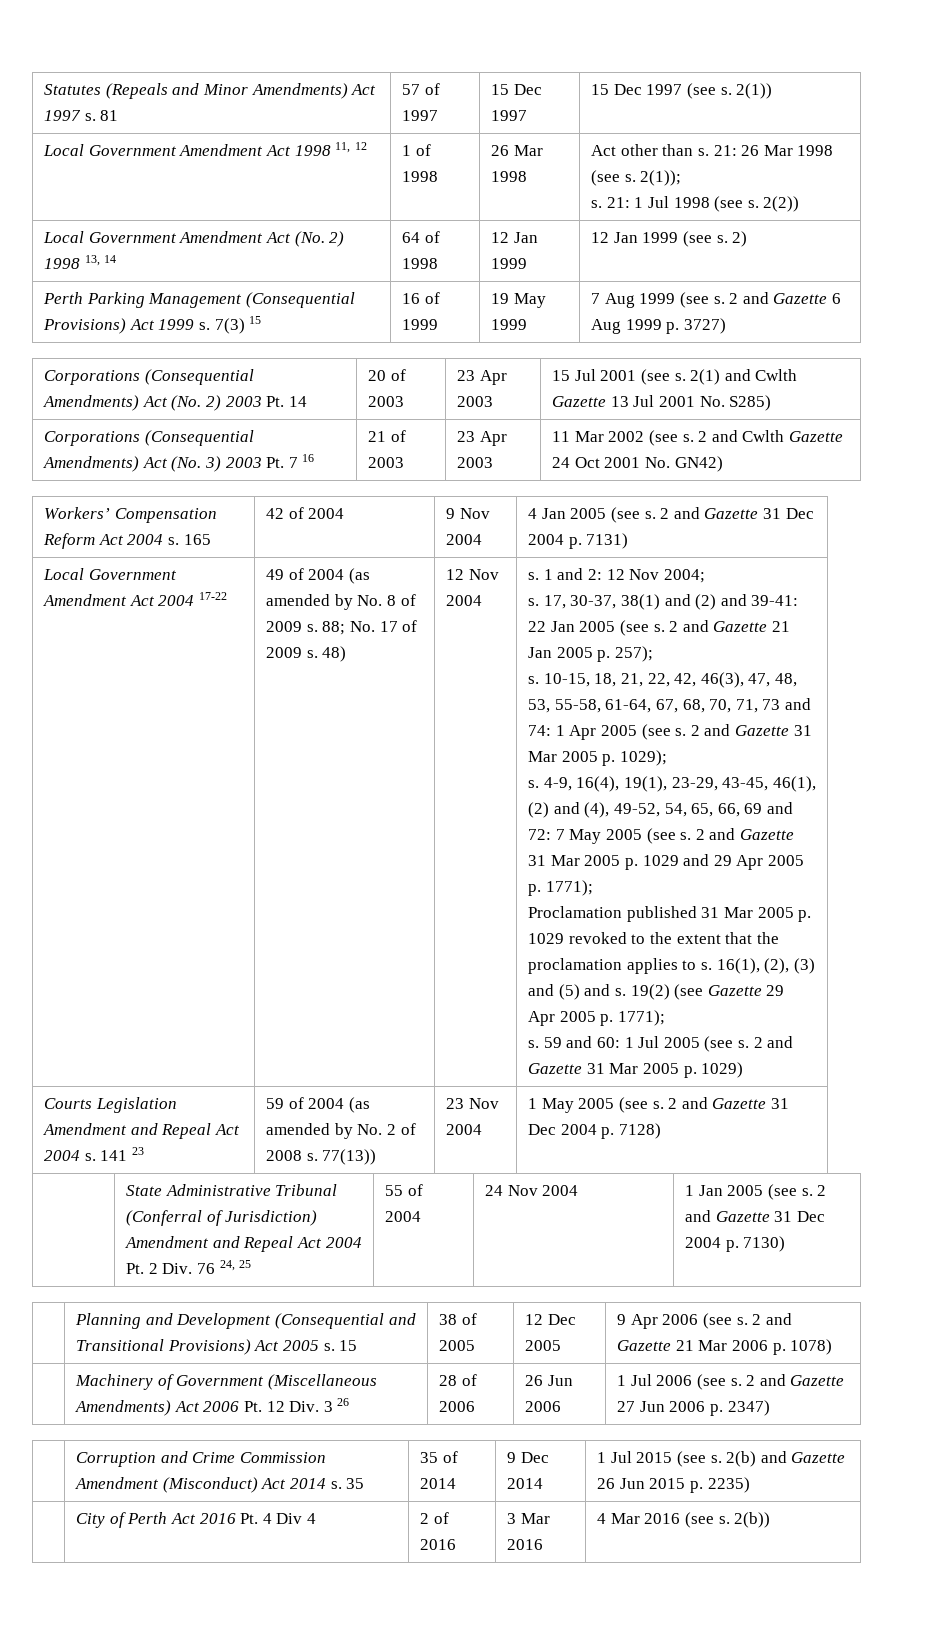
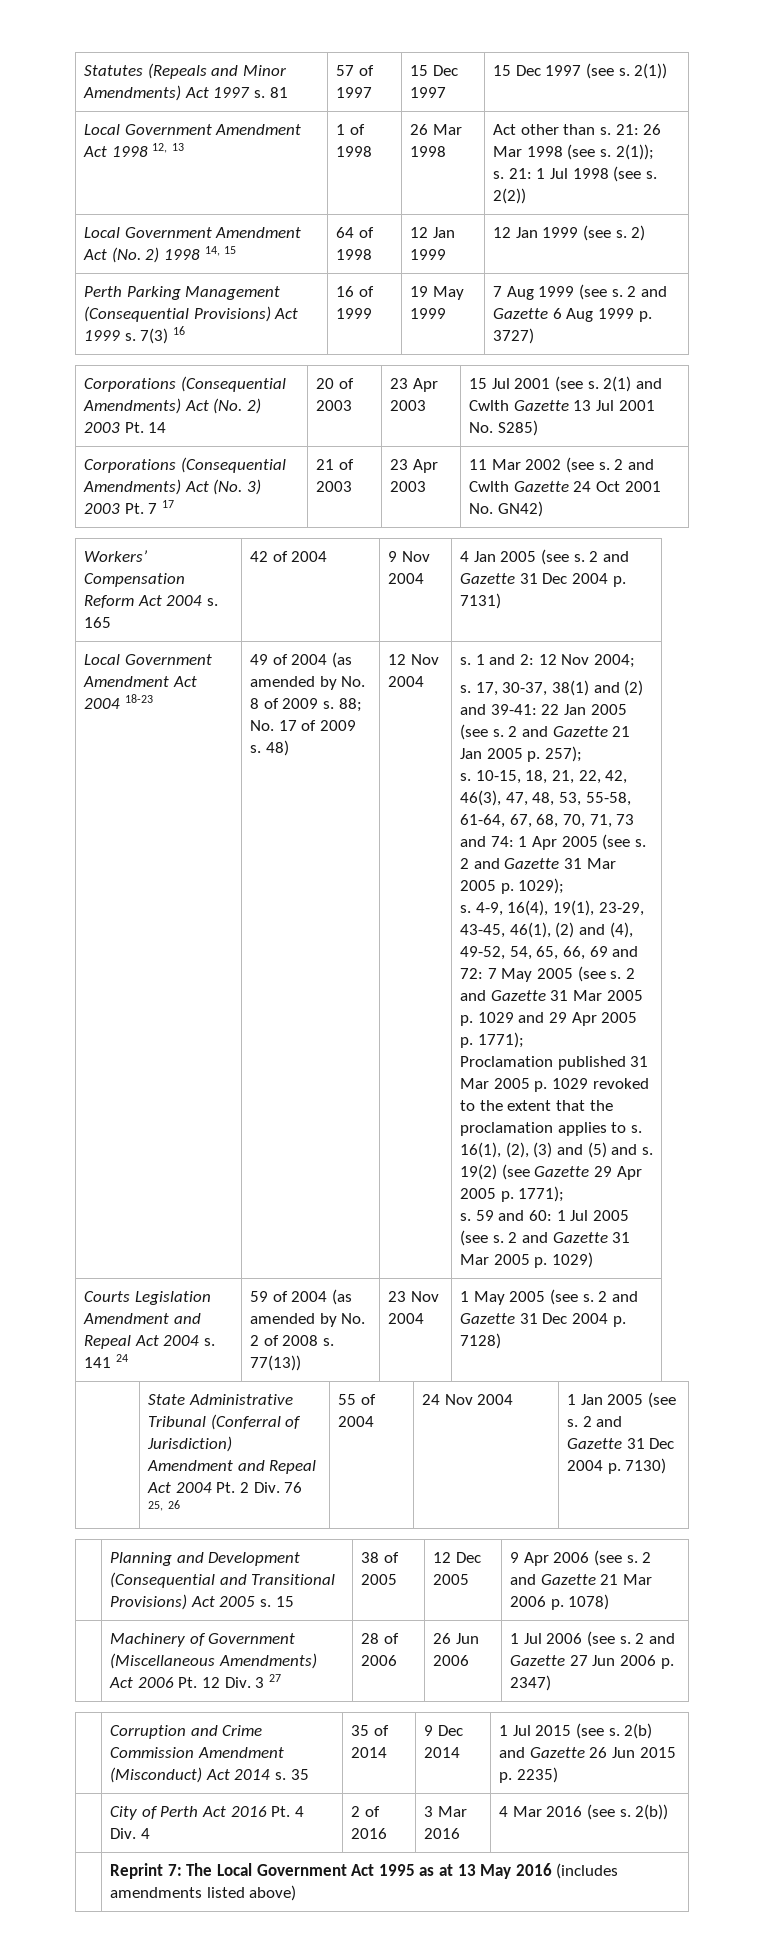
- Local Government Amendment Act 1998 11, 12 | 1 of 1998 | 26 Mar 1998 | Act other than s. 21: 26 Mar 1998 (see s. 2(1));
+ Local Government Amendment Act 1998 12, 13 | 1 of 1998 | 26 Mar 1998 | Act other than s. 21: 26 Mar 1998 (see s. 2(1));
- Local Government Amendment Act (No. 2) 1998 13, 14 | 64 of 1998 | 12 Jan 1999 | 12 Jan 1999 (see s. 2)
+ Local Government Amendment Act (No. 2) 1998 14, 15 | 64 of 1998 | 12 Jan 1999 | 12 Jan 1999 (see s. 2)
- Perth Parking Management (Consequential Provisions) Act 1999 s. 7(3) 15 | 16 of 1999 | 19 May 1999 | 7 Aug 1999 (see s. 2 and Gazette 6 Aug 1999 p. 3727)
+ Perth Parking Management (Consequential Provisions) Act 1999 s. 7(3) 16 | 16 of 1999 | 19 May 1999 | 7 Aug 1999 (see s. 2 and Gazette 6 Aug 1999 p. 3727)
- Corporations (Consequential Amendments) Act (No. 3) 2003 Pt. 7 16 | 21 of 2003 | 23 Apr 2003 | 11 Mar 2002 (see s. 2 and Cwlth Gazette 24 Oct 2001 No. GN42)
+ Corporations (Consequential Amendments) Act (No. 3) 2003 Pt. 7 17 | 21 of 2003 | 23 Apr 2003 | 11 Mar 2002 (see s. 2 and Cwlth Gazette 24 Oct 2001 No. GN42)
- Local Government Amendment Act 2004 17-22
+ Local Government Amendment Act 2004 18-23
- Courts Legislation Amendment and Repeal Act 2004 s. 141 23 | 59 of 2004 (as amended by No. 2 of 2008 s. 77(13)) | 23 Nov 2004 | 1 May 2005 (see s. 2 and Gazette 31 Dec 2004 p. 7128)
+ Courts Legislation Amendment and Repeal Act 2004 s. 141 24 | 59 of 2004 (as amended by No. 2 of 2008 s. 77(13)) | 23 Nov 2004 | 1 May 2005 (see s. 2 and Gazette 31 Dec 2004 p. 7128)
- | State Administrative Tribunal (Conferral of Jurisdiction) Amendment and Repeal Act 2004 Pt. 2 Div. 76 24, 25 | 55 of 2004 | 24 Nov 2004 | 1 Jan 2005 (see s. 2 and Gazette 31 Dec 2004 p. 7130)
+ | State Administrative Tribunal (Conferral of Jurisdiction) Amendment and Repeal Act 2004 Pt. 2 Div. 76 25, 26 | 55 of 2004 | 24 Nov 2004 | 1 Jan 2005 (see s. 2 and Gazette 31 Dec 2004 p. 7130)
- | Machinery of Government (Miscellaneous Amendments) Act 2006 Pt. 12 Div. 3 26 | 28 of 2006 | 26 Jun 2006 | 1 Jul 2006 (see s. 2 and Gazette 27 Jun 2006 p. 2347)
+ | Machinery of Government (Miscellaneous Amendments) Act 2006 Pt. 12 Div. 3 27 | 28 of 2006 | 26 Jun 2006 | 1 Jul 2006 (see s. 2 and Gazette 27 Jun 2006 p. 2347)
- | City of Perth Act 2016 Pt. 4 Div 4 | 2 of 2016 | 3 Mar 2016 | 4 Mar 2016 (see s. 2(b))
+ | City of Perth Act 2016 Pt. 4 Div. 4 | 2 of 2016 | 3 Mar 2016 | 4 Mar 2016 (see s. 2(b))
+ | Reprint 7: The Local Government Act 1995 as at 13 May 2016 (includes amendments listed above)

